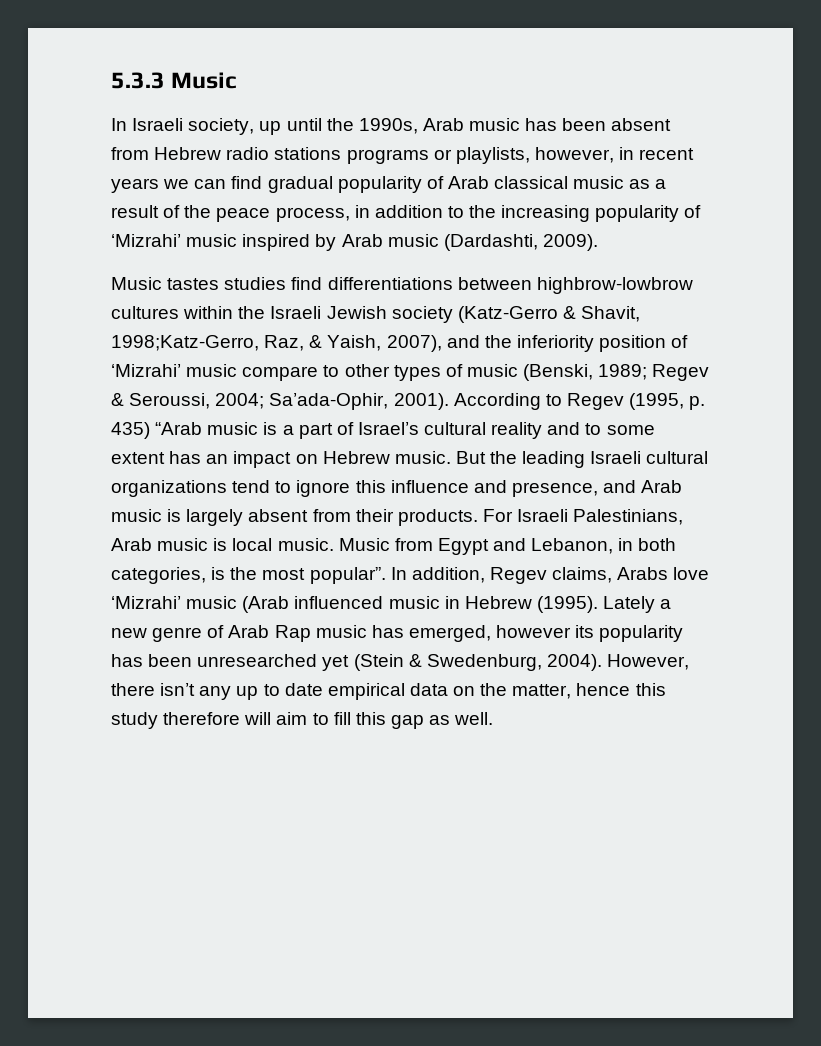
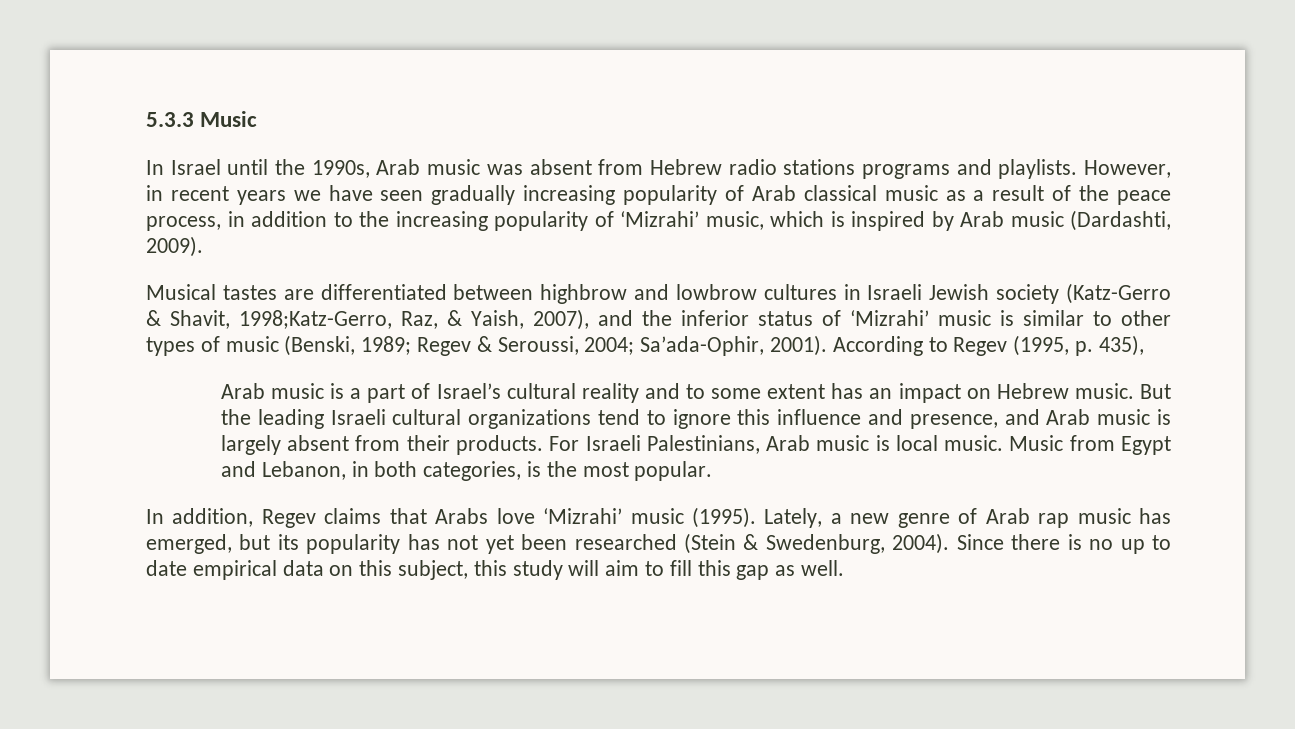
- In Israeli society, up until the 1990s, Arab music has been absent from Hebrew radio stations programs or playlists, however, in recent years we can find gradual popularity of Arab classical music as a result of the peace process, in addition to the increasing popularity of ‘Mizrahi’ music inspired by Arab music (Dardashti, 2009).
+ In Israel until the 1990s, Arab music was absent from Hebrew radio stations programs and playlists. However, in recent years we have seen gradually increasing popularity of Arab classical music as a result of the peace process, in addition to the increasing popularity of ‘Mizrahi’ music, which is inspired by Arab music (Dardashti, 2009).
- Music tastes studies find differentiations between highbrow-lowbrow cultures within the Israeli Jewish society (Katz-Gerro & Shavit, 1998;Katz-Gerro, Raz, & Yaish, 2007), and the inferiority position of ‘Mizrahi’ music compare to other types of music (Benski, 1989; Regev & Seroussi, 2004; Sa’ada-Ophir, 2001).
+ Musical tastes are differentiated between highbrow and lowbrow cultures in Israeli Jewish society (Katz-Gerro & Shavit, 1998;Katz-Gerro, Raz, & Yaish, 2007), and the inferior status of ‘Mizrahi’ music is similar to other types of music (Benski, 1989; Regev & Seroussi, 2004; Sa’ada-Ophir, 2001).
- According to Regev (1995, p. 435) “Arab music is a part of Israel’s cultural reality and to some extent has an impact on Hebrew music.
+ According to Regev (1995, p. 435),
+ Arab music is a part of Israel’s cultural reality and to some extent has an impact on Hebrew music.
- Music from Egypt and Lebanon, in both categories, is the most popular”. In addition, Regev claims, Arabs love ‘Mizrahi’ music (Arab influenced music in Hebrew (1995). Lately a new genre of Arab Rap music has emerged, however its popularity has been unresearched yet (Stein & Swedenburg, 2004). However, there isn’t any up to date empirical data on the matter, hence this study therefore will aim to fill this gap as well.
+ Music from Egypt and Lebanon, in both categories, is the most popular.
+ In addition, Regev claims that Arabs love ‘Mizrahi’ music (1995). Lately, a new genre of Arab rap music has emerged, but its popularity has not yet been researched (Stein & Swedenburg, 2004). Since there is no up to date empirical data on this subject, this study will aim to fill this gap as well.

